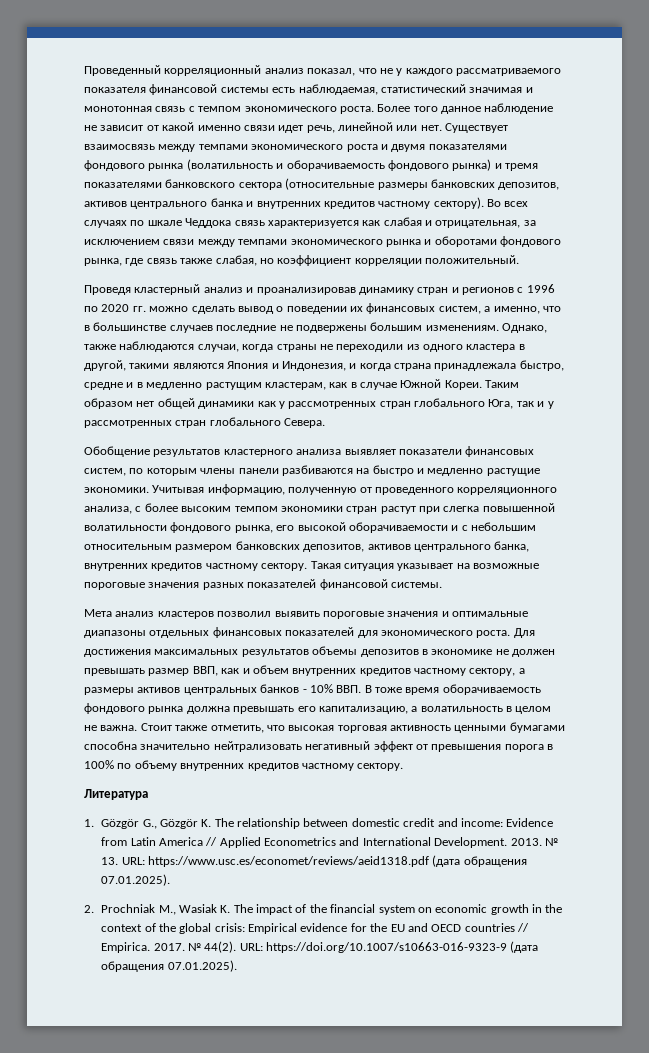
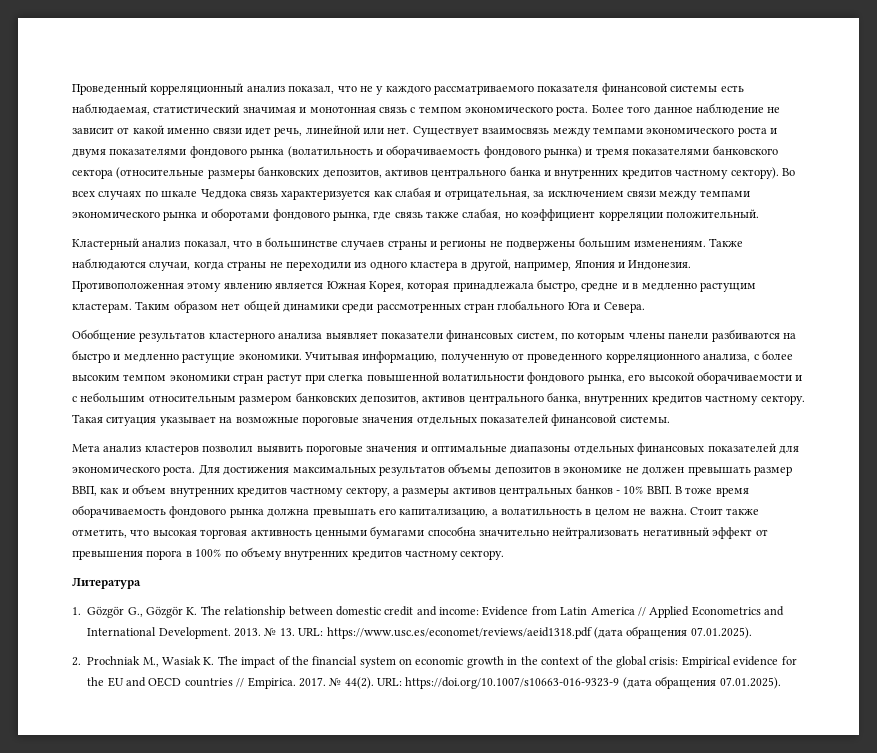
- Проведя кластерный анализ и проанализировав динамику стран и регионов с 1996 по 2020 гг. можно сделать вывод о поведении их финансовых систем, а именно, что в большинстве случаев последние не подвержены большим изменениям.
+ Кластерный анализ показал, что в большинстве случаев страны и регионы не подвержены большим изменениям.
- Однако, также наблюдаются случаи, когда страны не переходили из одного кластера в другой, такими являются Япония и Индонезия, и когда страна принадлежала быстро, средне и в медленно растущим кластерам, как в случае Южной Кореи.
+ Также наблюдаются случаи, когда страны не переходили из одного кластера в другой, например, Япония и Индонезия. Противоположенная этому явлению является Южная Корея, которая принадлежала быстро, средне и в медленно растущим кластерам.
- Таким образом нет общей динамики как у рассмотренных стран глобального Юга, так и у рассмотренных стран глобального Севера.
+ Таким образом нет общей динамики среди рассмотренных стран глобального Юга и Севера.
- Такая ситуация указывает на возможные пороговые значения разных показателей финансовой системы.
+ Такая ситуация указывает на возможные пороговые значения отдельных показателей финансовой системы.

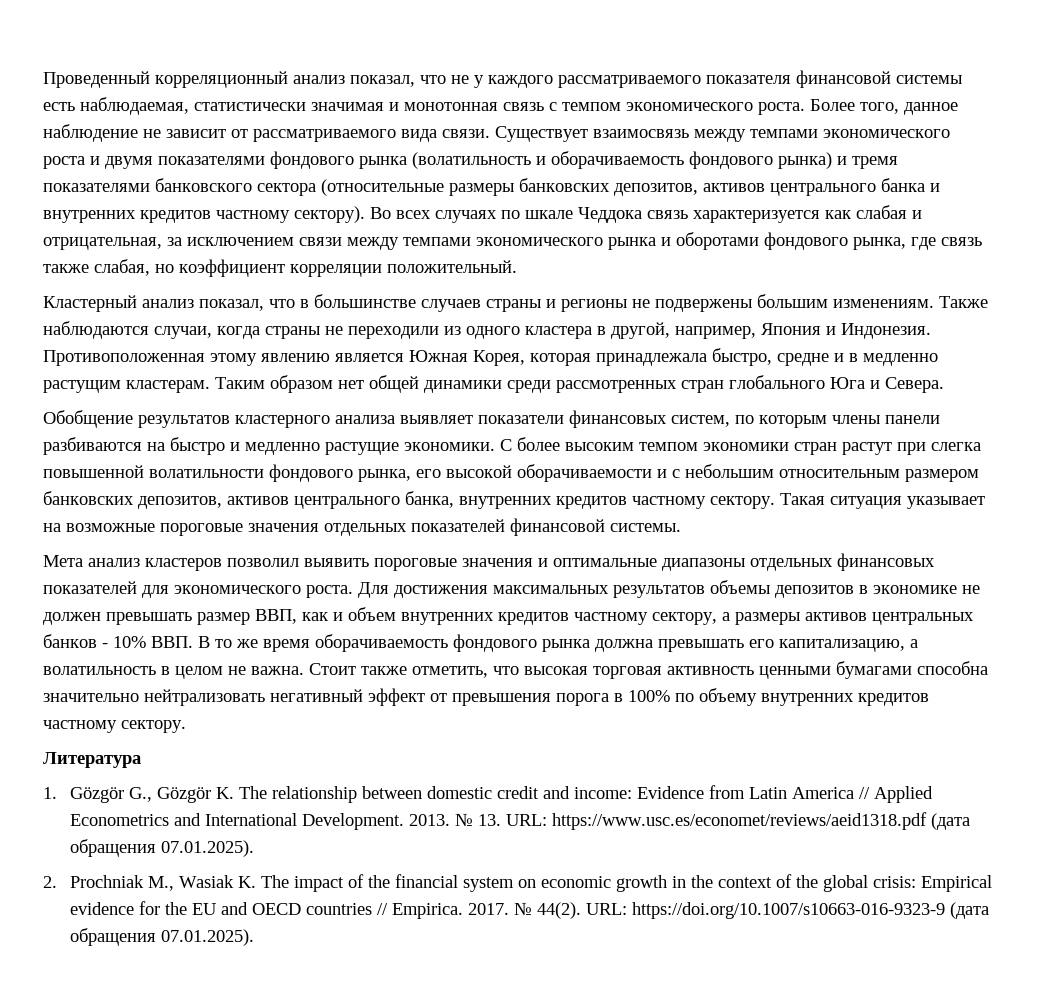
- Проведенный корреляционный анализ показал, что не у каждого рассматриваемого показателя финансовой системы есть наблюдаемая, статистический значимая и монотонная связь с темпом экономического роста.
+ Проведенный корреляционный анализ показал, что не у каждого рассматриваемого показателя финансовой системы есть наблюдаемая, статистически значимая и монотонная связь с темпом экономического роста.
- Более того данное наблюдение не зависит от какой именно связи идет речь, линейной или нет.
+ Более того, данное наблюдение не зависит от рассматриваемого вида связи.
- Учитывая информацию, полученную от проведенного корреляционного анализа, с более высоким темпом экономики стран растут при слегка повышенной волатильности фондового рынка, его высокой оборачиваемости и с небольшим относительным размером банковских депозитов, активов центрального банка, внутренних кредитов частному сектору.
+ С более высоким темпом экономики стран растут при слегка повышенной волатильности фондового рынка, его высокой оборачиваемости и с небольшим относительным размером банковских депозитов, активов центрального банка, внутренних кредитов частному сектору.
- Для достижения максимальных результатов объемы депозитов в экономике не должен превышать размер ВВП, как и объем внутренних кредитов частному сектору, а размеры активов центральных банков - 10% ВВП. В тоже время оборачиваемость фондового рынка должна превышать его капитализацию, а волатильность в целом не важна.
+ Для достижения максимальных результатов объемы депозитов в экономике не должен превышать размер ВВП, как и объем внутренних кредитов частному сектору, а размеры активов центральных банков - 10% ВВП. В то же время оборачиваемость фондового рынка должна превышать его капитализацию, а волатильность в целом не важна.

